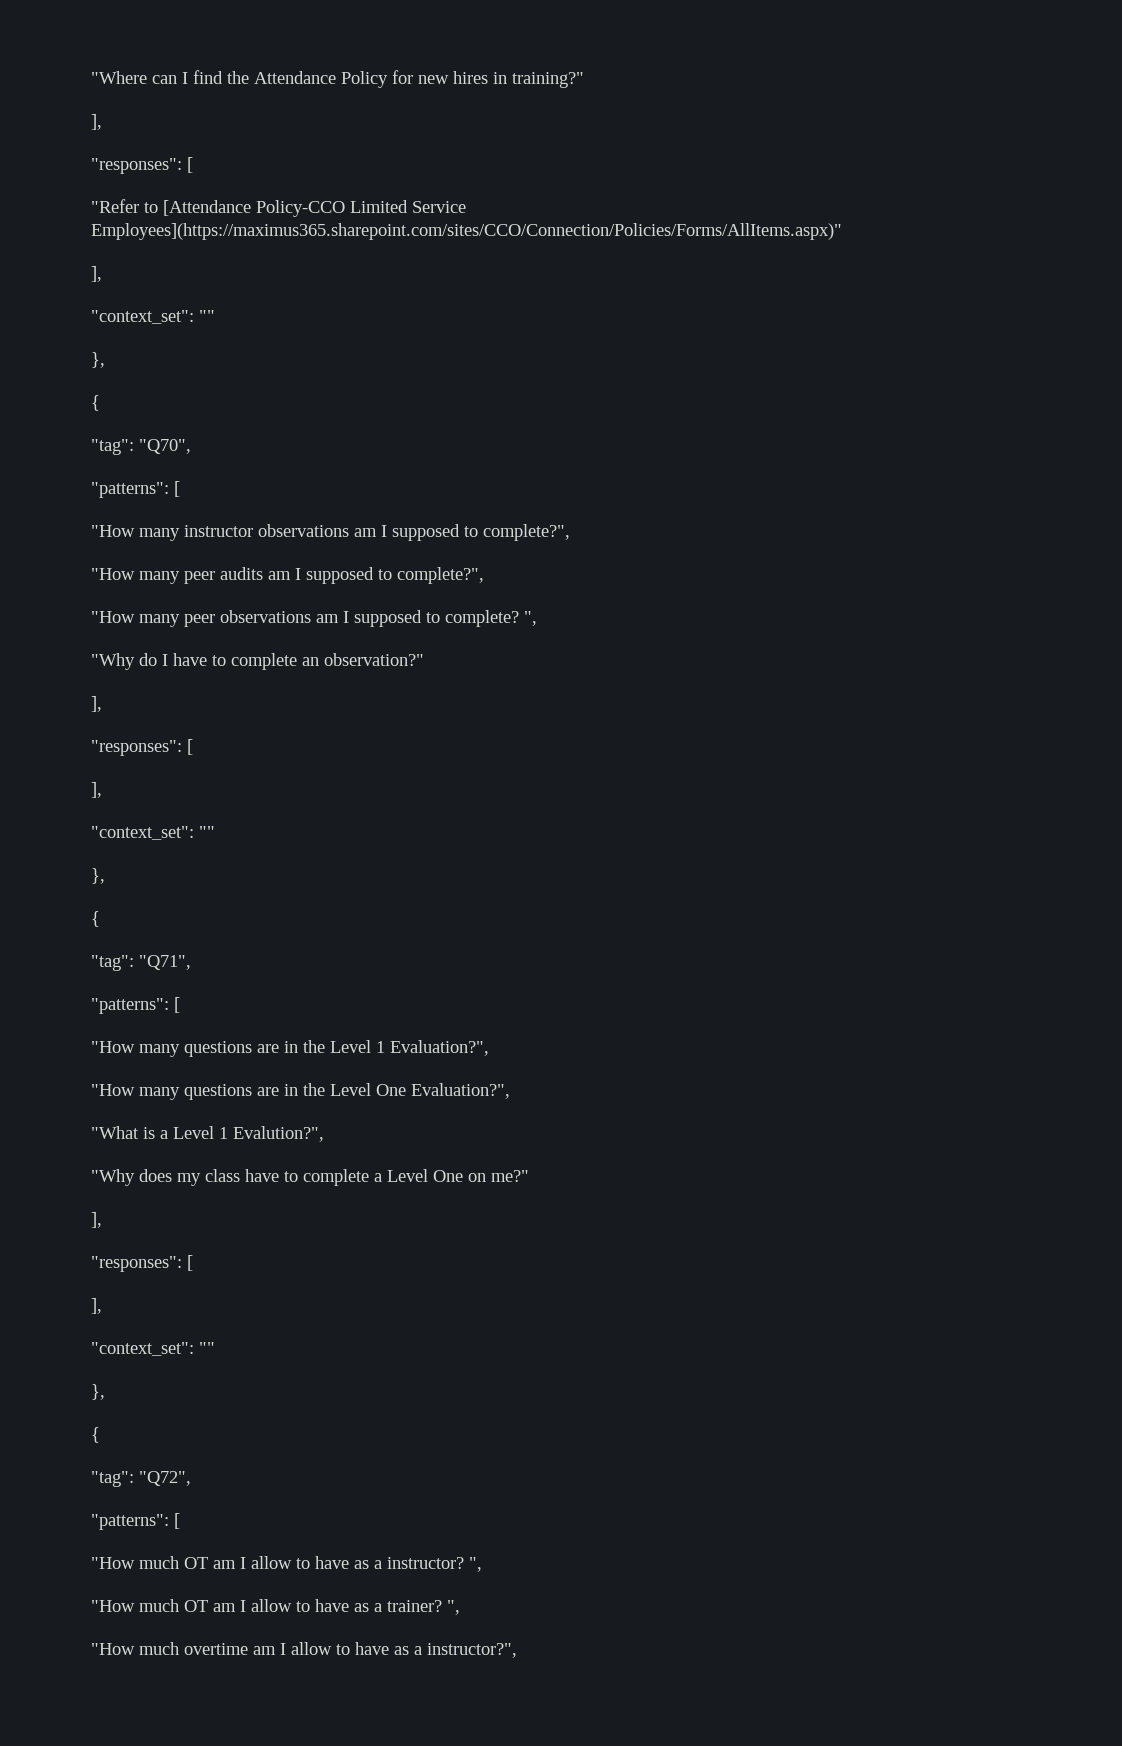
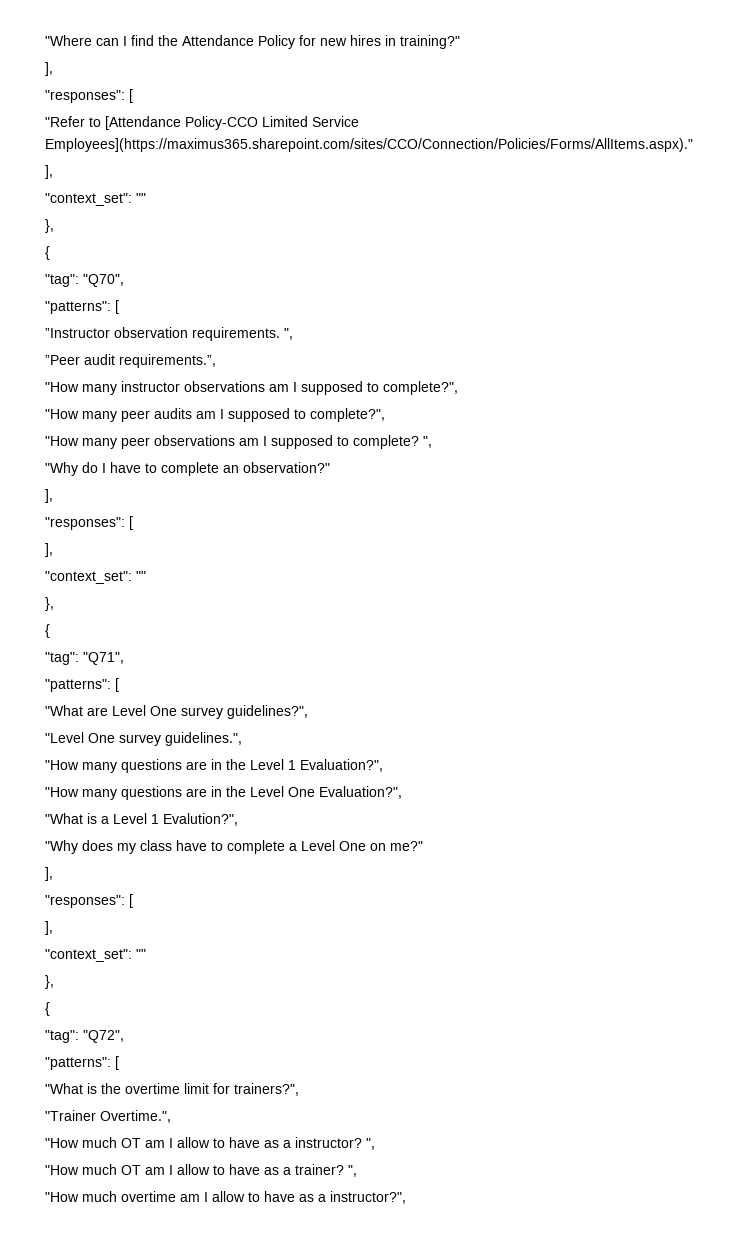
- "Refer to [Attendance Policy-CCO Limited Service Employees](https://maximus365.sharepoint.com/sites/CCO/Connection/Policies/Forms/AllItems.aspx)"
+ "Refer to [Attendance Policy-CCO Limited Service Employees](https://maximus365.sharepoint.com/sites/CCO/Connection/Policies/Forms/AllItems.aspx)."
+ ”Instructor observation requirements. ",
+ ”Peer audit requirements.”,
+ "What are Level One survey guidelines?",
+ "Level One survey guidelines.",
+ "What is the overtime limit for trainers?",
+ "Trainer Overtime.",

